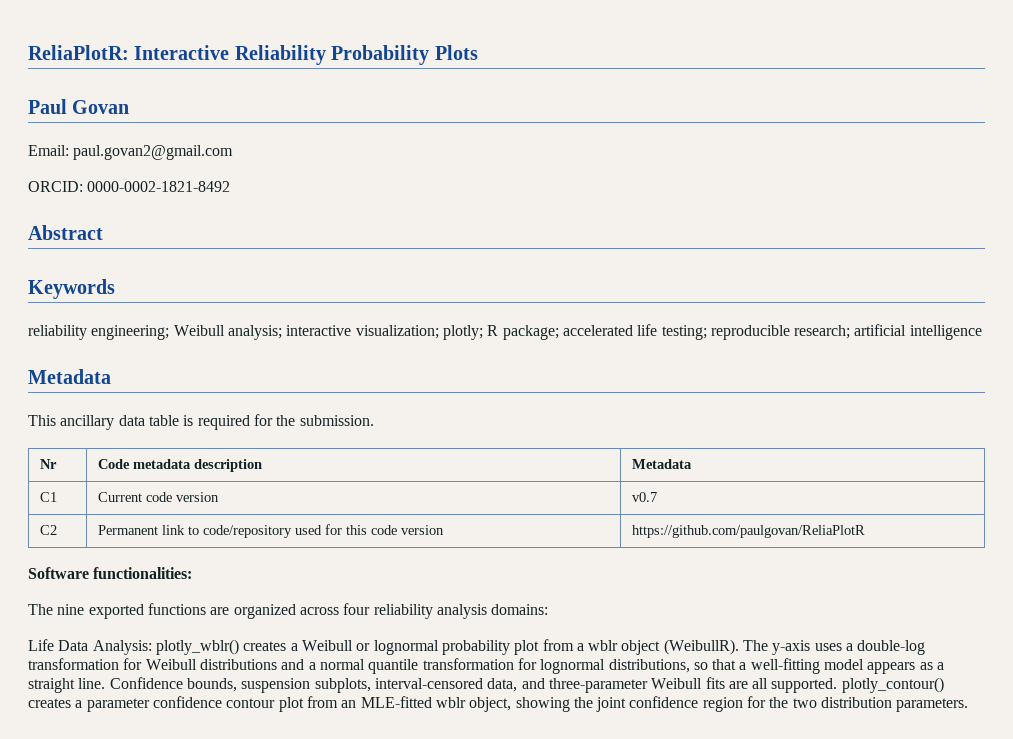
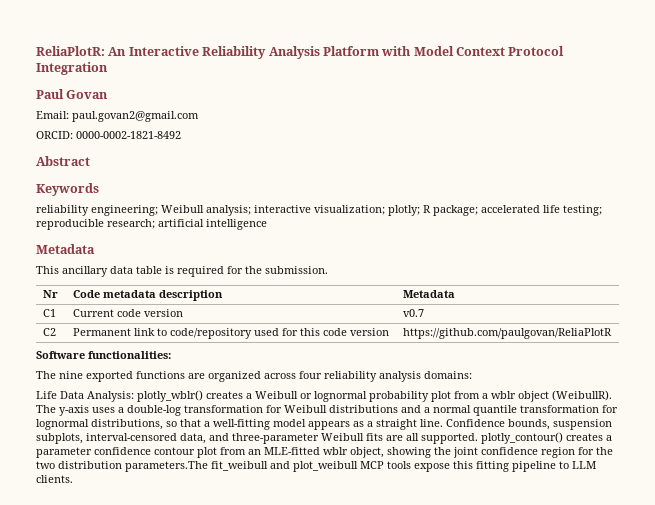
- ReliaPlotR: Interactive Reliability Probability Plots
+ ReliaPlotR: An Interactive Reliability Analysis Platform with Model Context Protocol Integration
- Confidence bounds, suspension subplots, interval-censored data, and three-parameter Weibull fits are all supported. plotly_contour() creates a parameter confidence contour plot from an MLE-fitted wblr object, showing the joint confidence region for the two distribution parameters.
+ Confidence bounds, suspension subplots, interval-censored data, and three-parameter Weibull fits are all supported. plotly_contour() creates a parameter confidence contour plot from an MLE-fitted wblr object, showing the joint confidence region for the two distribution parameters.The fit_weibull and plot_weibull MCP tools expose this fitting pipeline to LLM clients.

